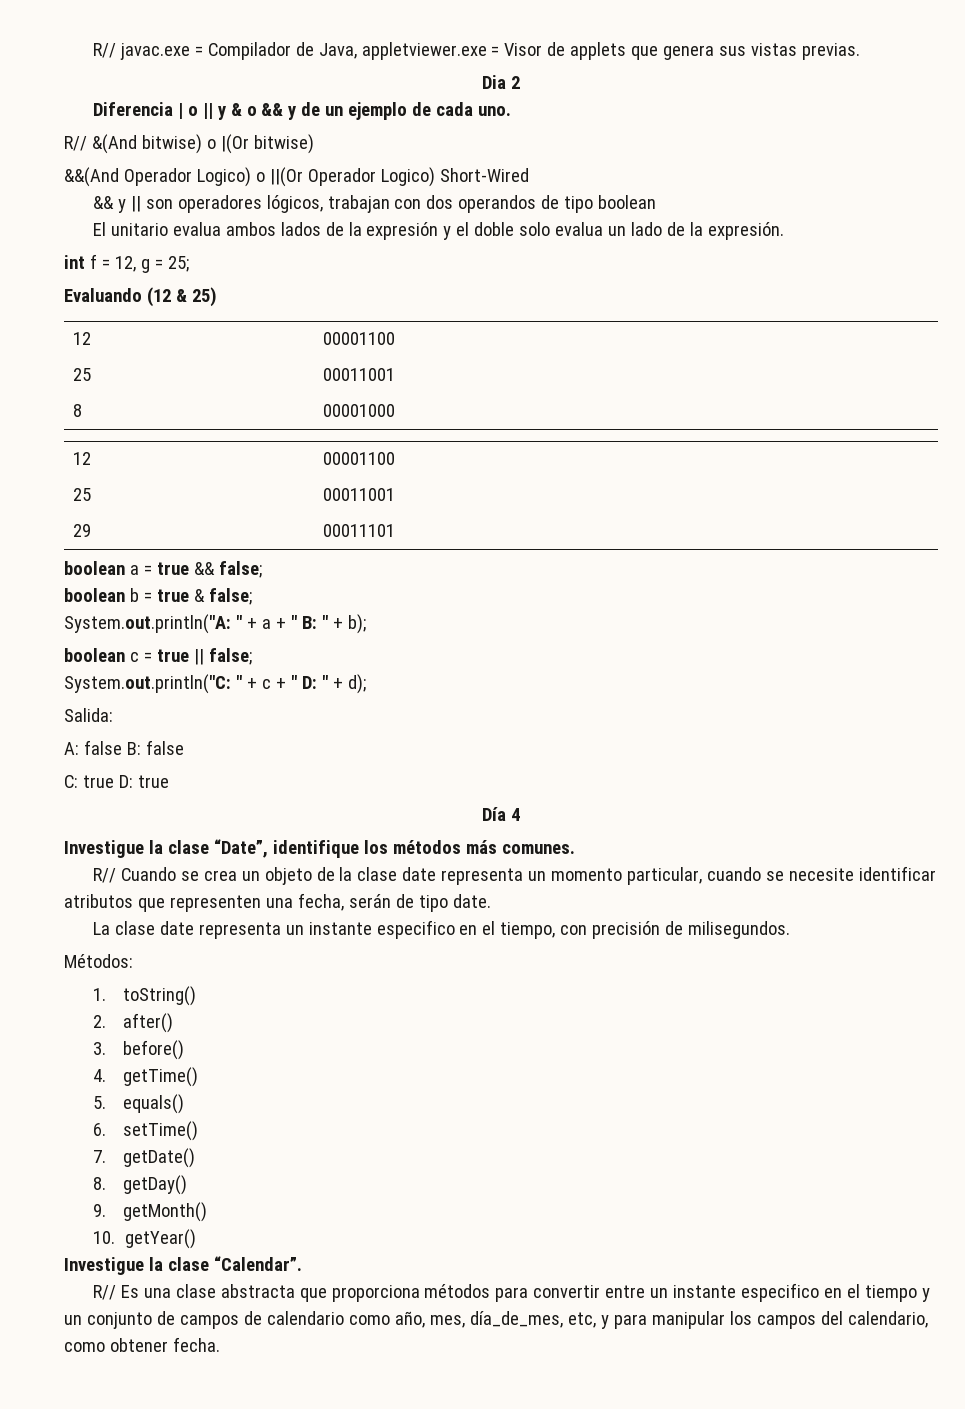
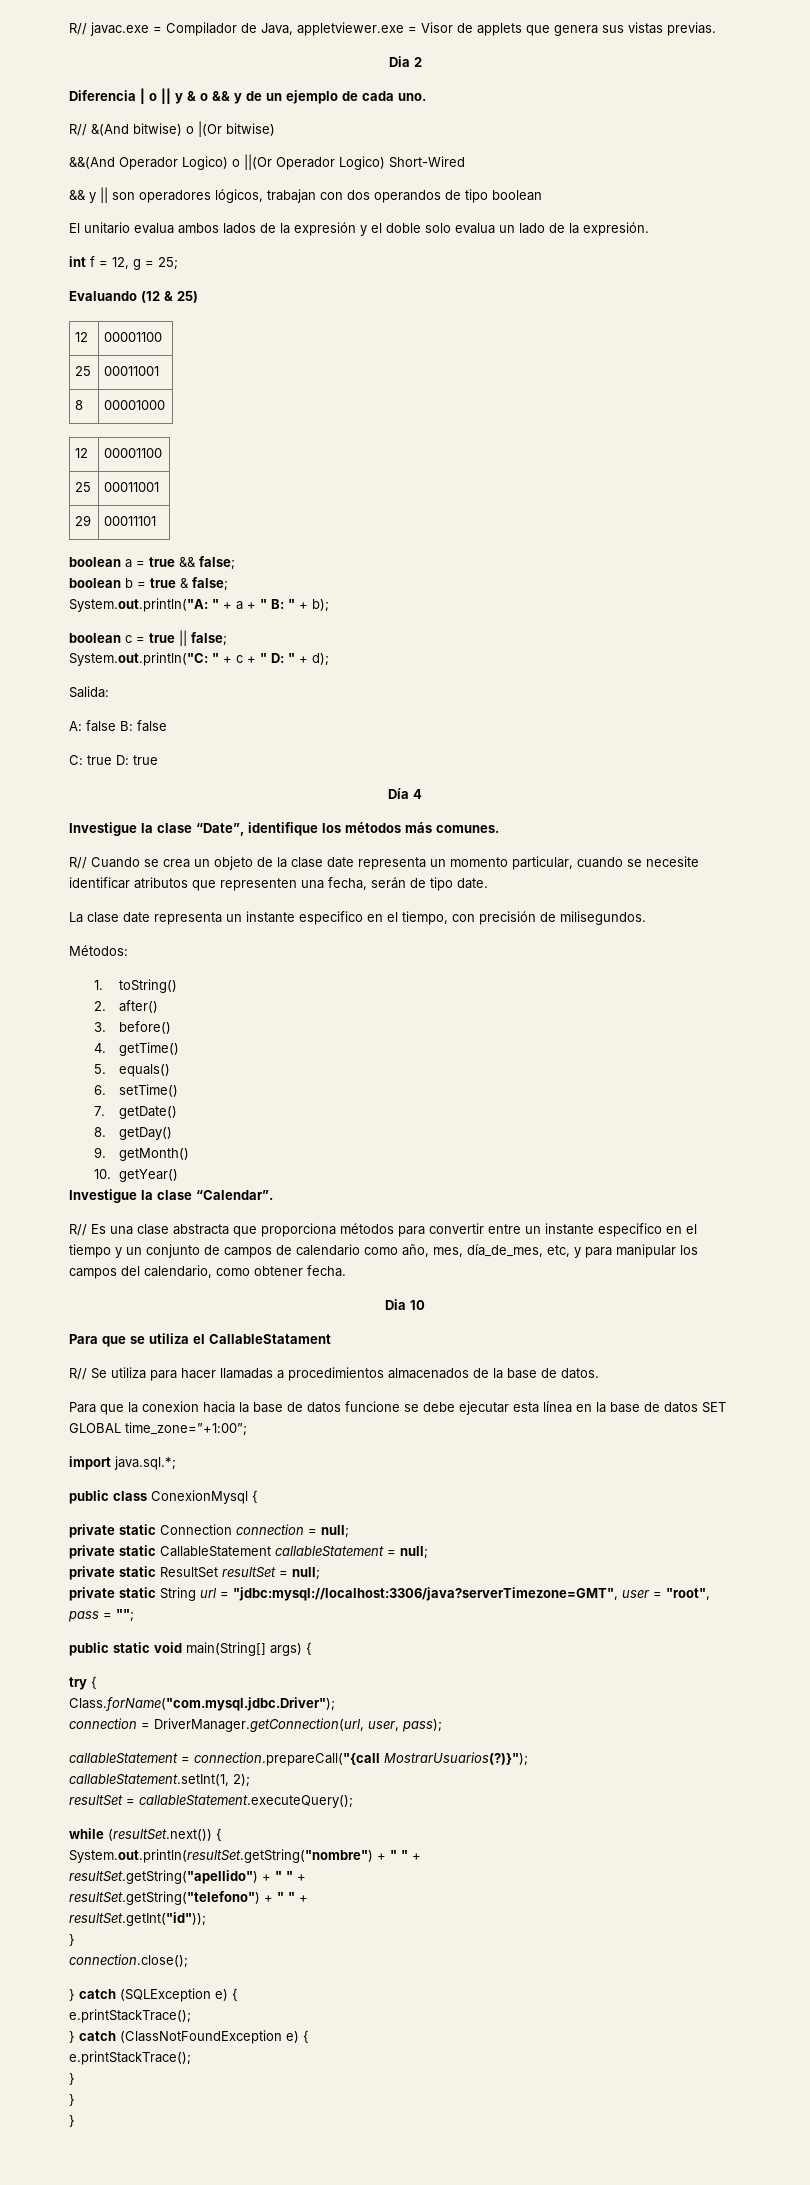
+ Dia 10
+ Para que se utiliza el CallableStatament
+ R// Se utiliza para hacer llamadas a procedimientos almacenados de la base de datos.
+ Para que la conexion hacia la base de datos funcione se debe ejecutar esta línea en la base de datos SET GLOBAL time_zone=”+1:00”;
+ import java.sql.*;
+ public class ConexionMysql {
+ private static Connection connection = null;
+ private static CallableStatement callableStatement = null;
+ private static ResultSet resultSet = null;
+ private static String url = "jdbc:mysql://localhost:3306/java?serverTimezone=GMT", user = "root", pass = "";
+ public static void main(String[] args) {
+ try {
+ Class.forName("com.mysql.jdbc.Driver");
+ connection = DriverManager.getConnection(url, user, pass);
+ callableStatement = connection.prepareCall("{call MostrarUsuarios(?)}");
+ callableStatement.setInt(1, 2);
+ resultSet = callableStatement.executeQuery();
+ while (resultSet.next()) {
+ System.out.println(resultSet.getString("nombre") + " " +
+ resultSet.getString("apellido") + " " +
+ resultSet.getString("telefono") + " " +
+ resultSet.getInt("id"));
+ }
+ connection.close();
+ } catch (SQLException e) {
+ e.printStackTrace();
+ } catch (ClassNotFoundException e) {
+ e.printStackTrace();
+ }
+ }
+ }

